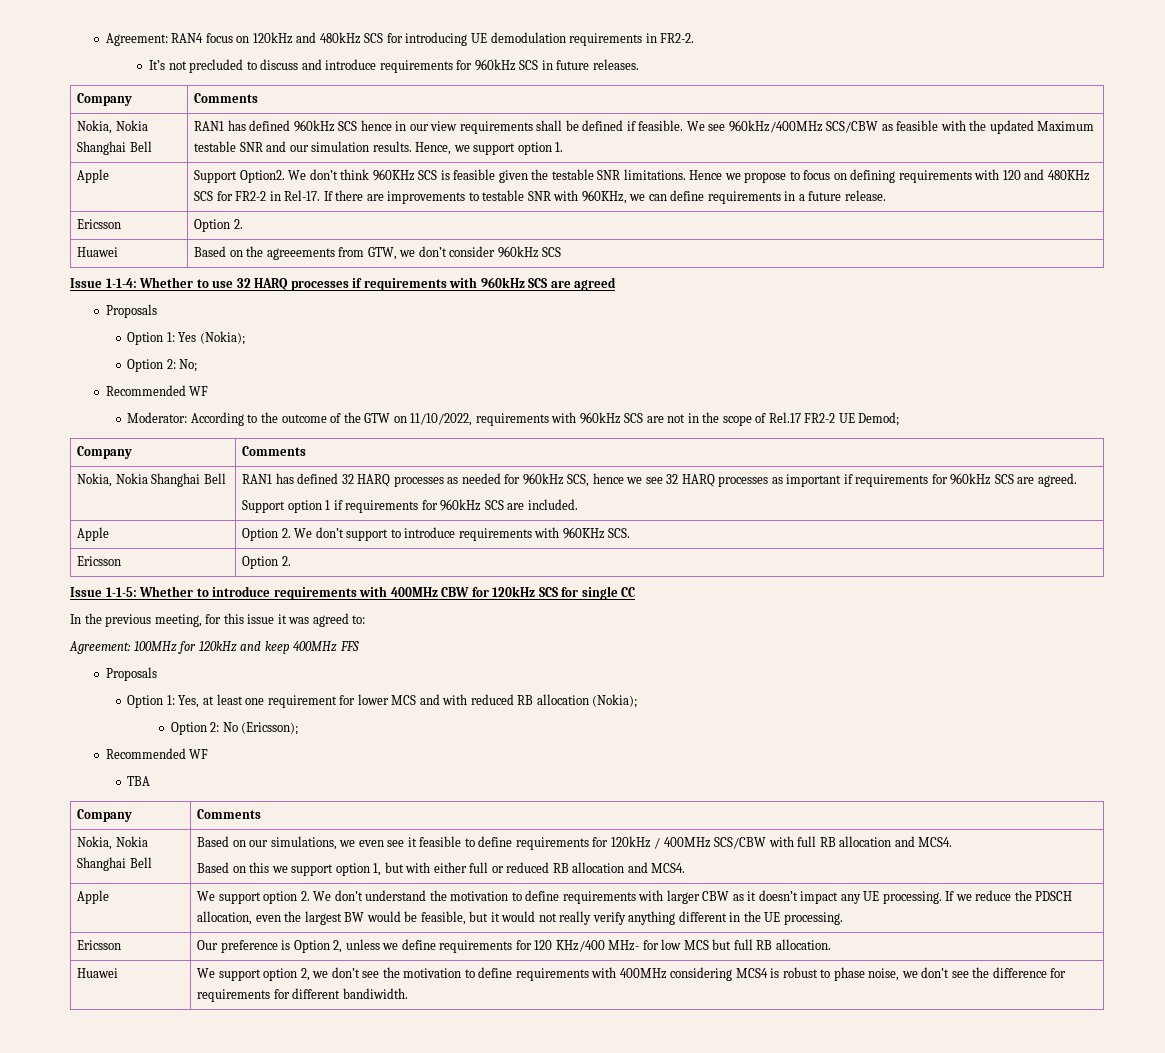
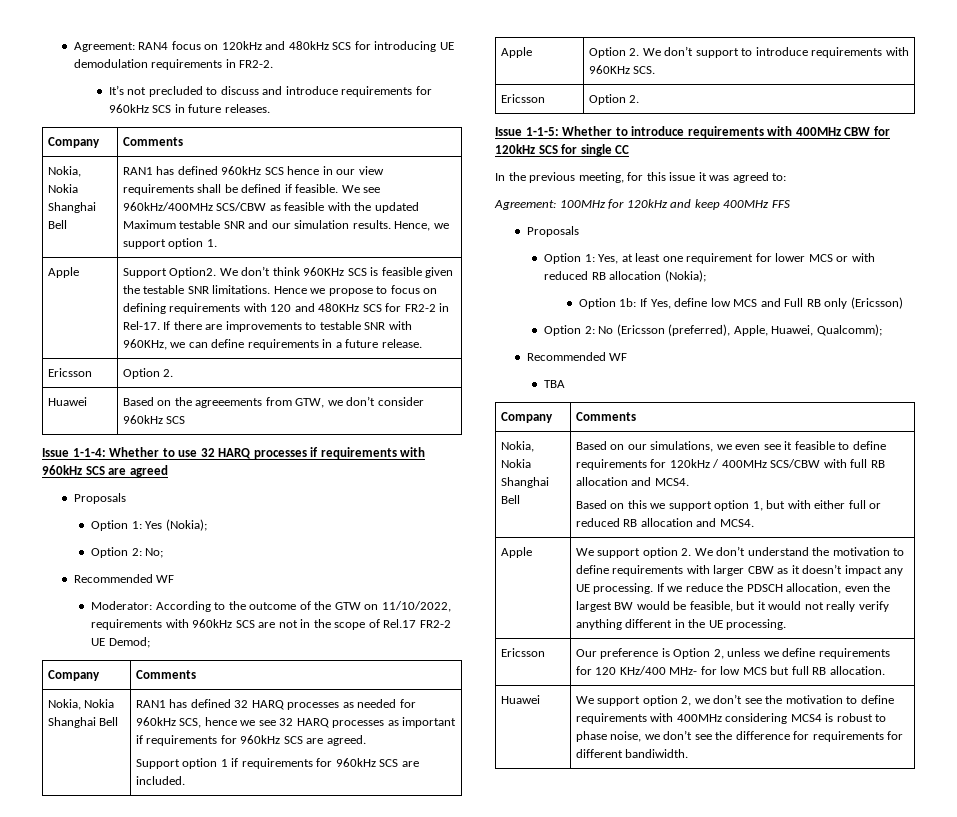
- Option 1: Yes, at least one requirement for lower MCS and with reduced RB allocation (Nokia);
+ Option 1: Yes, at least one requirement for lower MCS or with reduced RB allocation (Nokia);
- Option 2: No (Ericsson);
+ Option 1b: If Yes, define low MCS and Full RB only (Ericsson)
+ Option 2: No (Ericsson (preferred), Apple, Huawei, Qualcomm);

